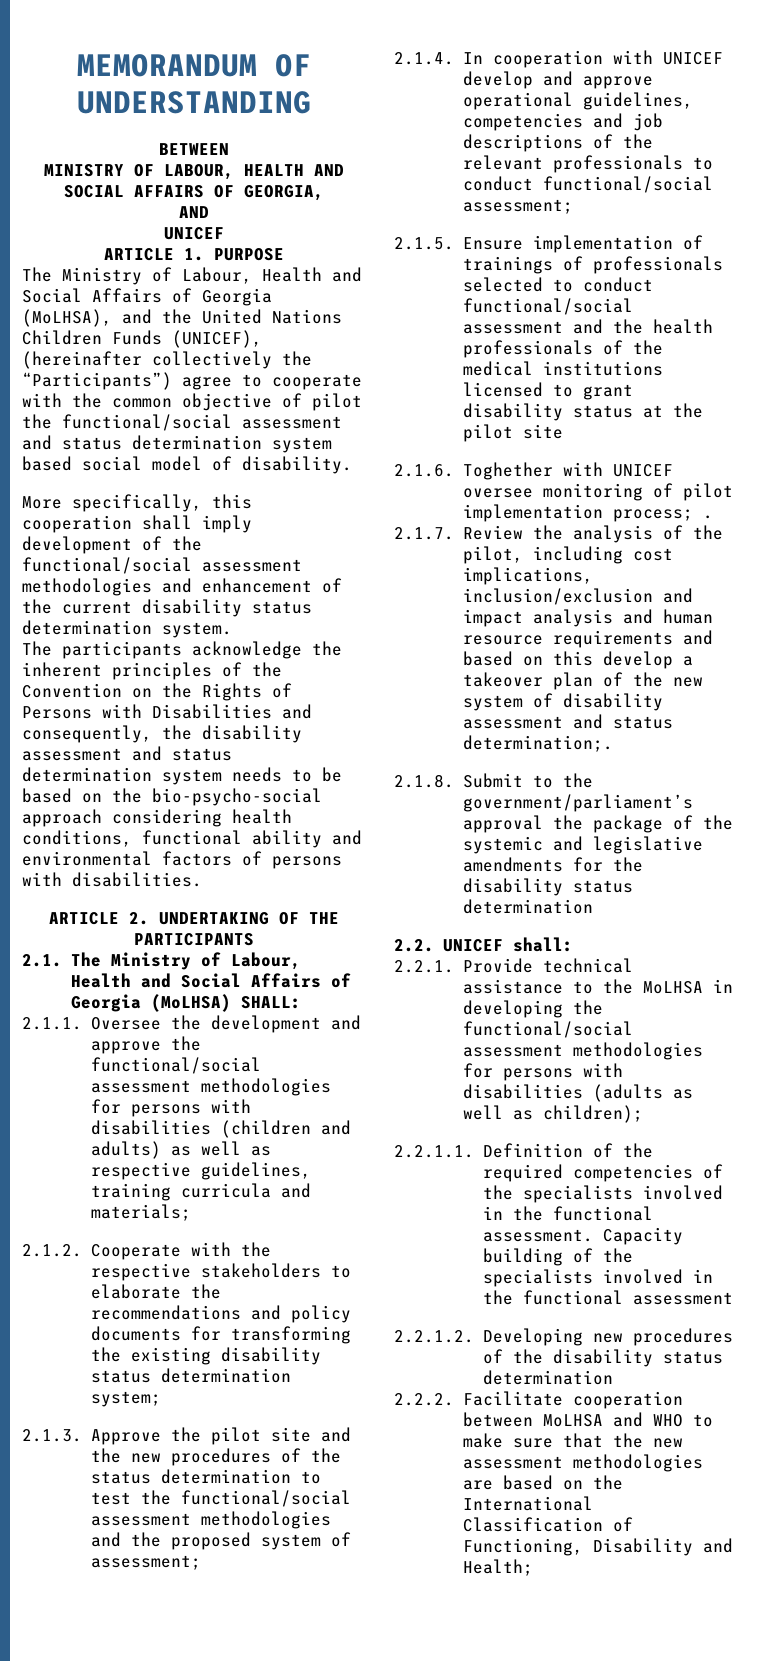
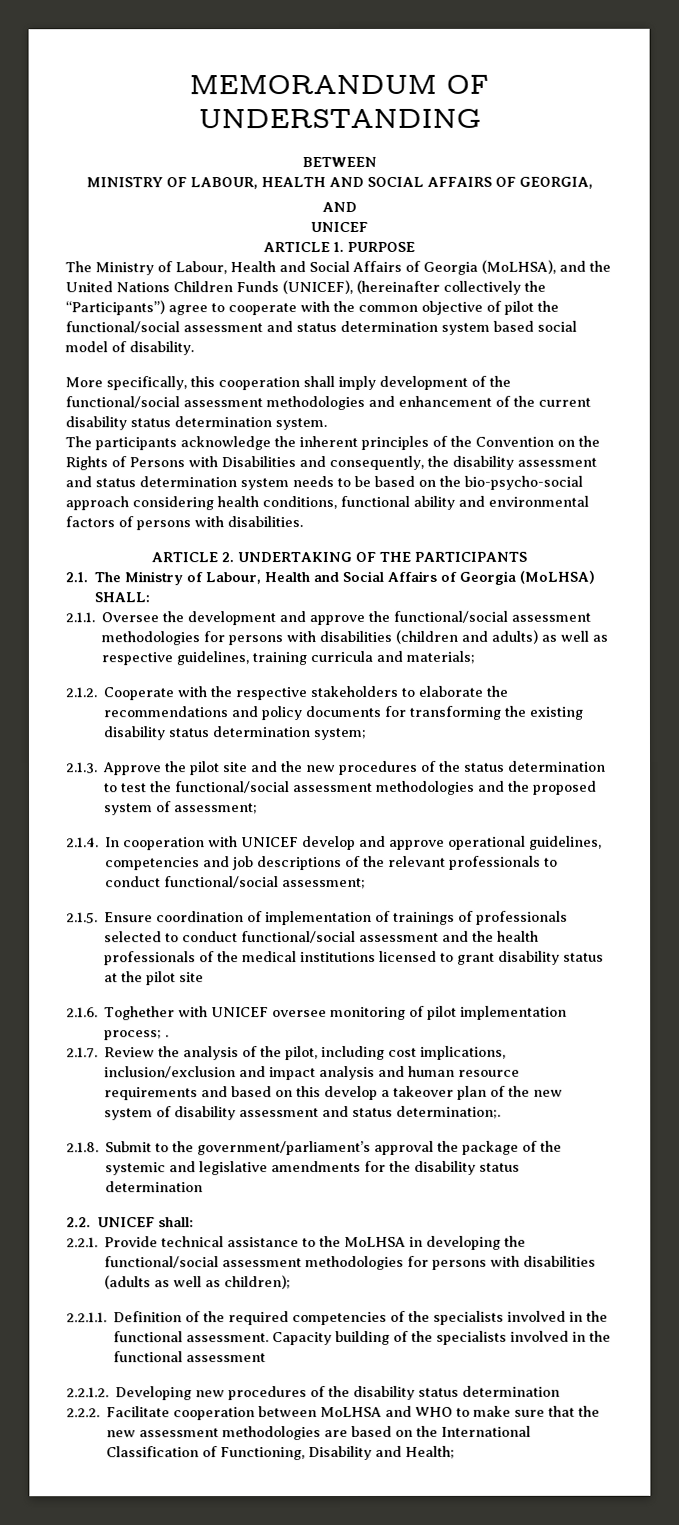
- 2.1.5. Ensure implementation of trainings of professionals selected to conduct functional/social assessment and the health professionals of the medical institutions licensed to grant disability status at the pilot site
+ 2.1.5. Ensure coordination of implementation of trainings of professionals selected to conduct functional/social assessment and the health professionals of the medical institutions licensed to grant disability status at the pilot site

